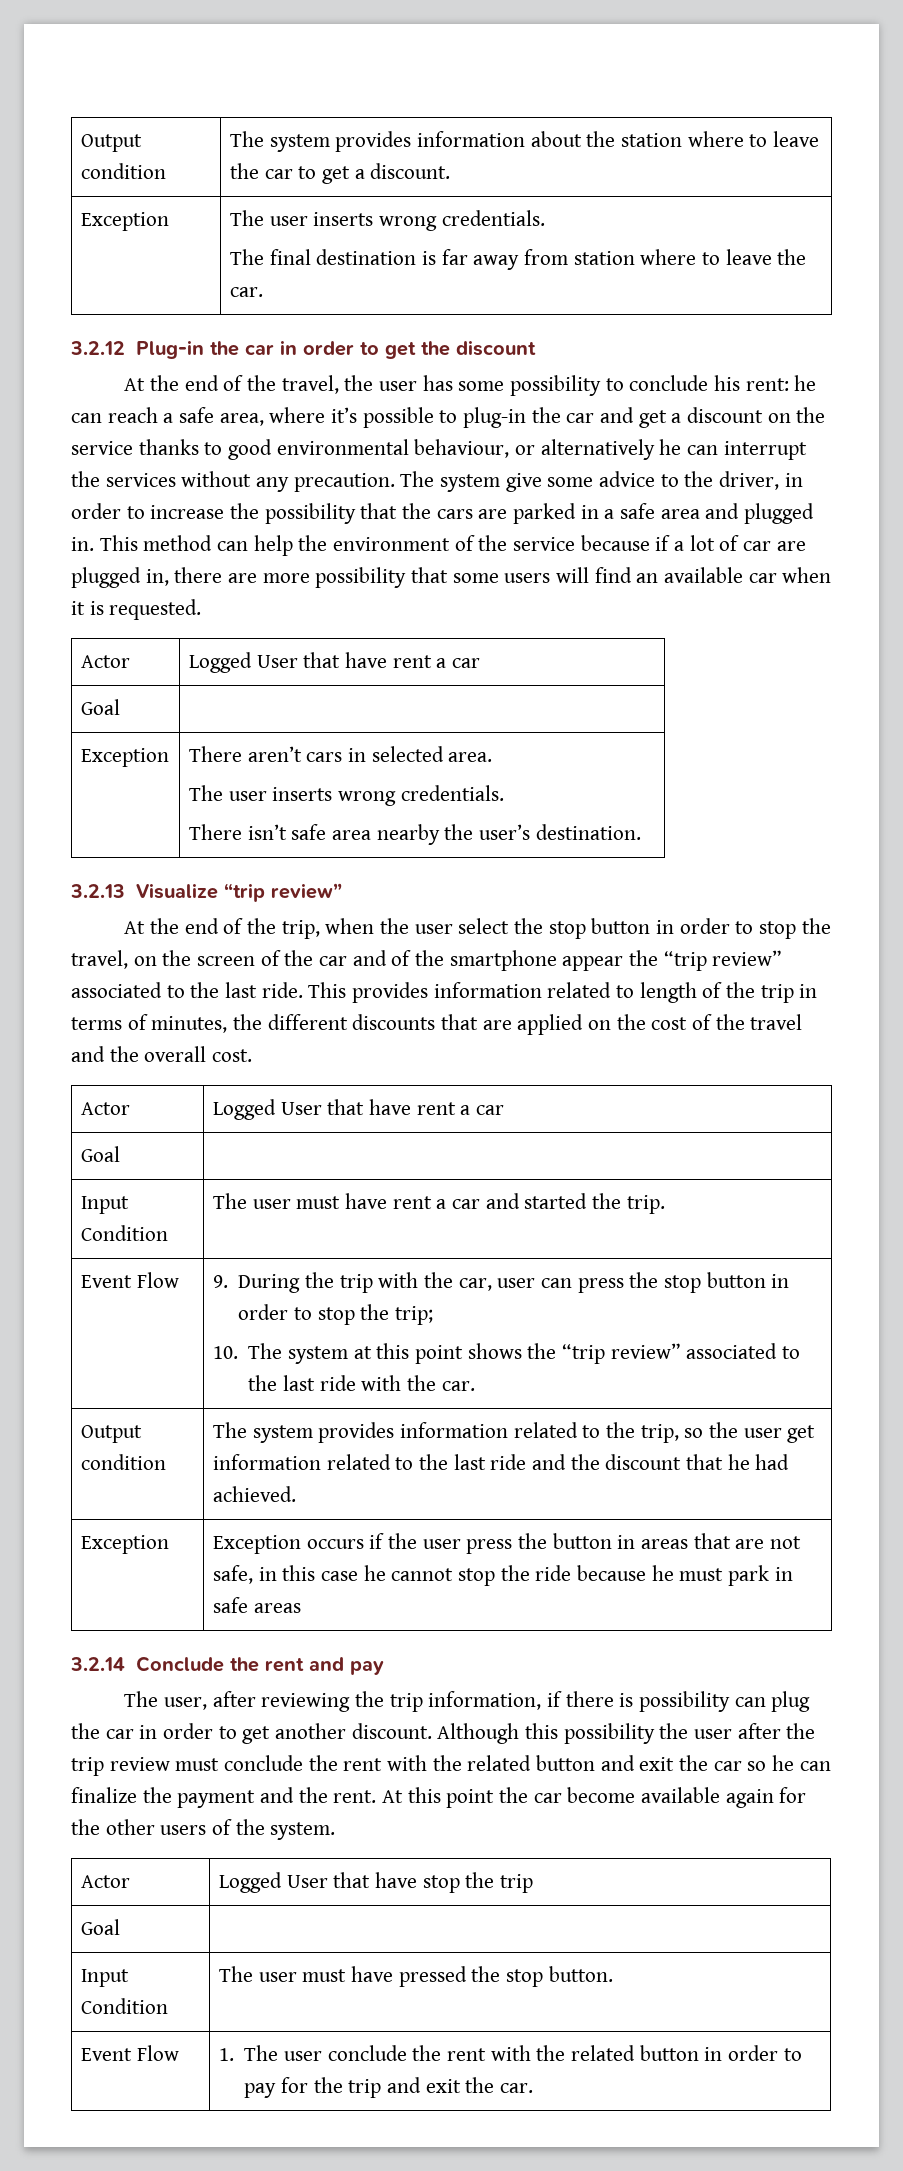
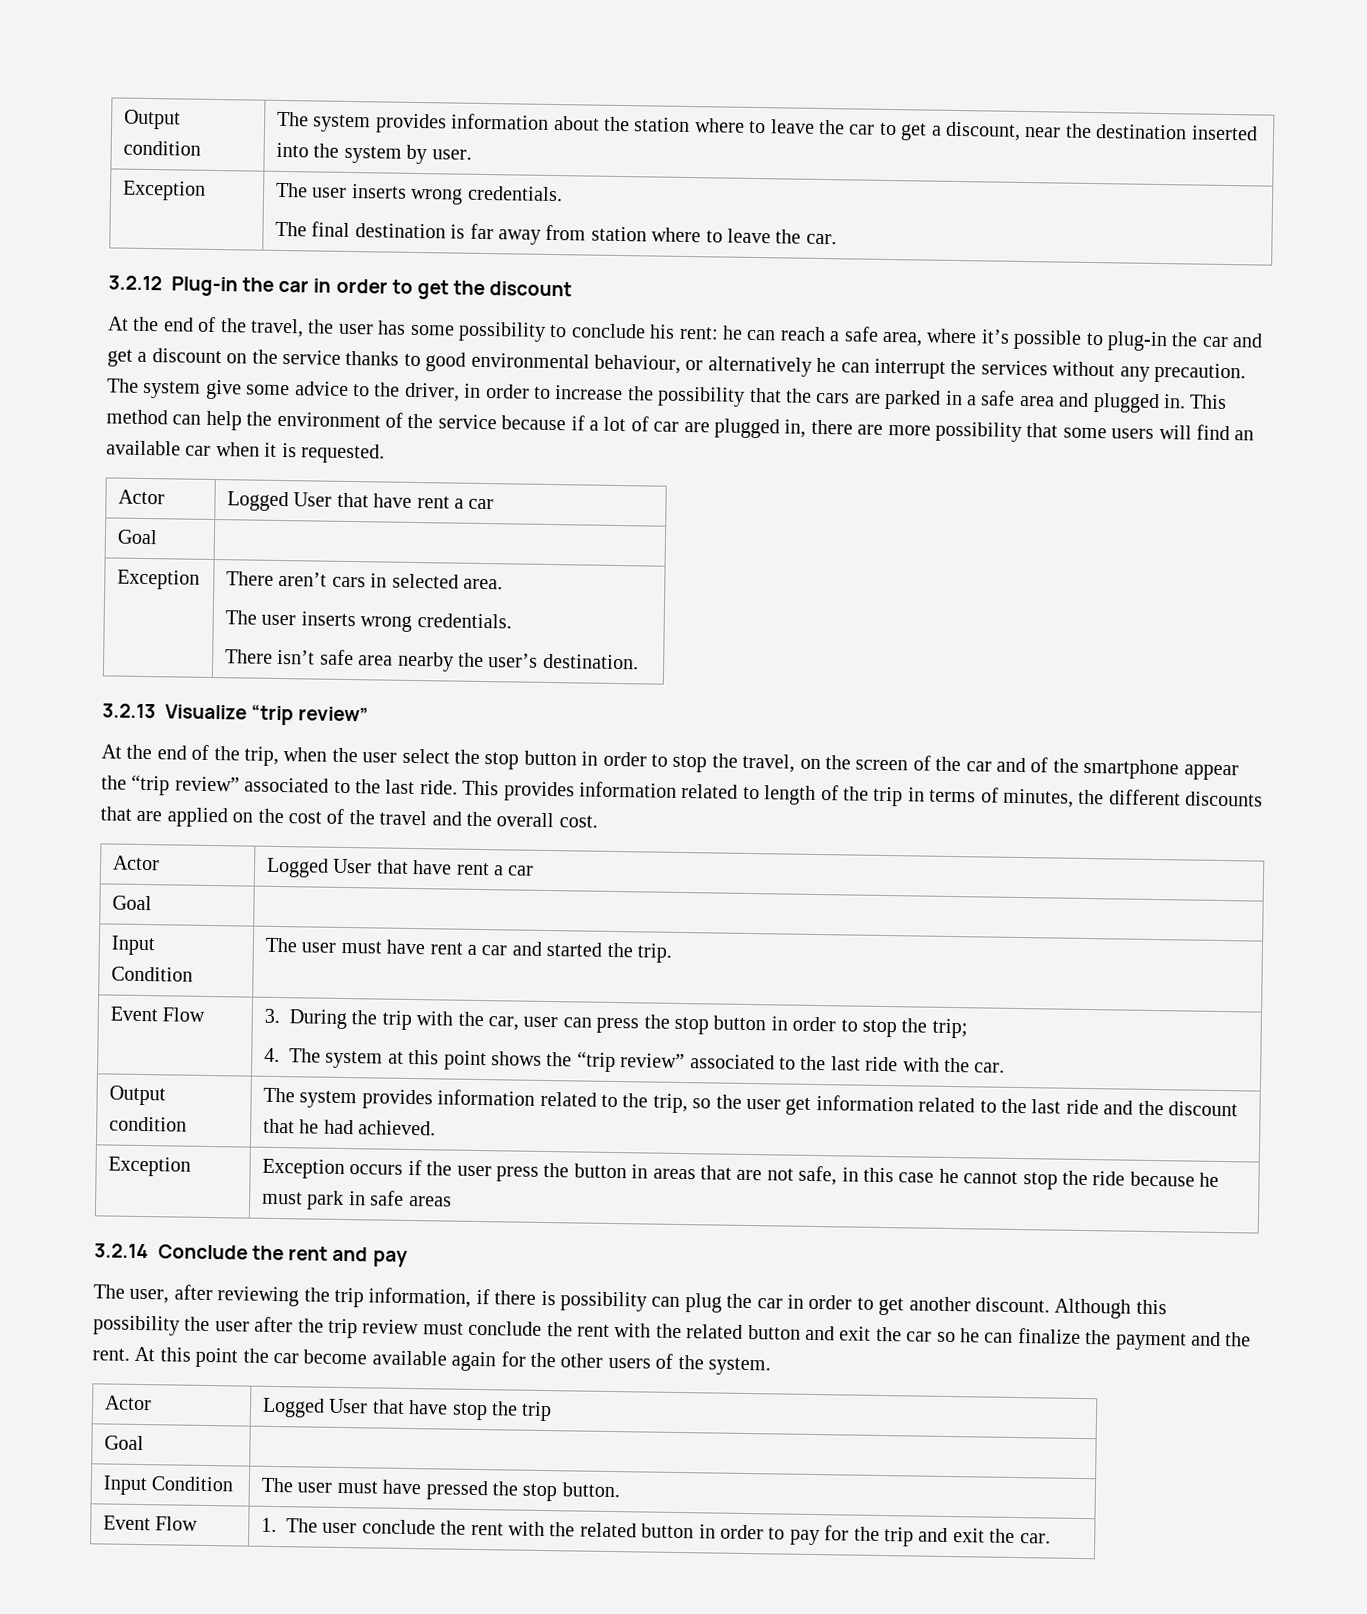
- Output condition | The system provides information about the station where to leave the car to get a discount.
+ Output condition | The system provides information about the station where to leave the car to get a discount, near the destination inserted into the system by user.
- Event Flow | 9. During the trip with the car, user can press the stop button in order to stop the trip;
- 10. The system at this point shows the “trip review” associated to the last ride with the car.
+ Event Flow | 3. During the trip with the car, user can press the stop button in order to stop the trip;
+ 4. The system at this point shows the “trip review” associated to the last ride with the car.

